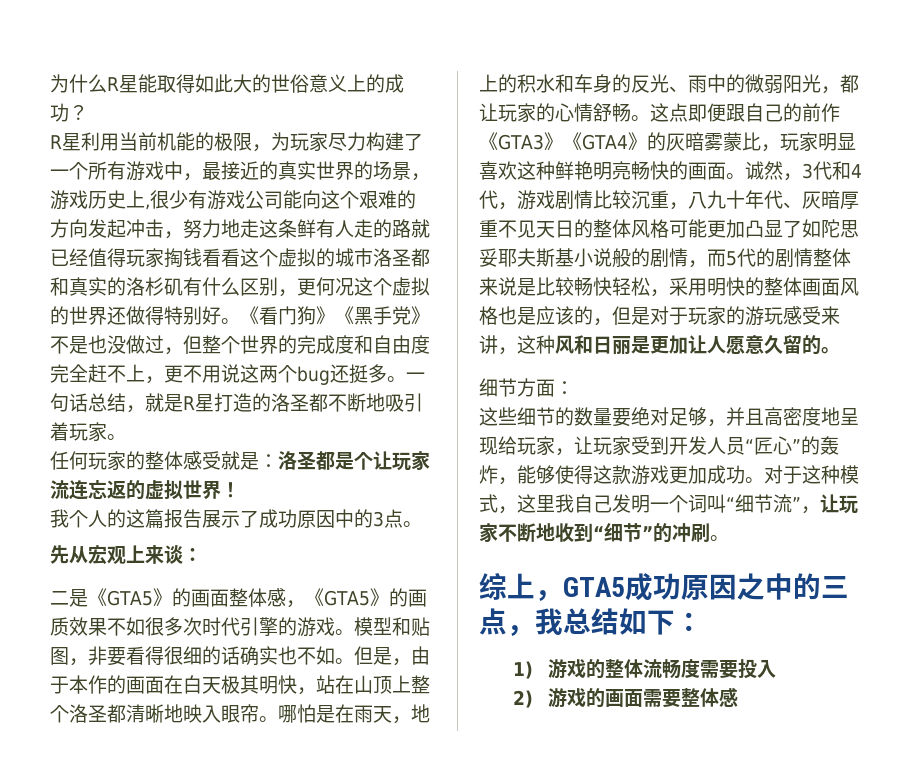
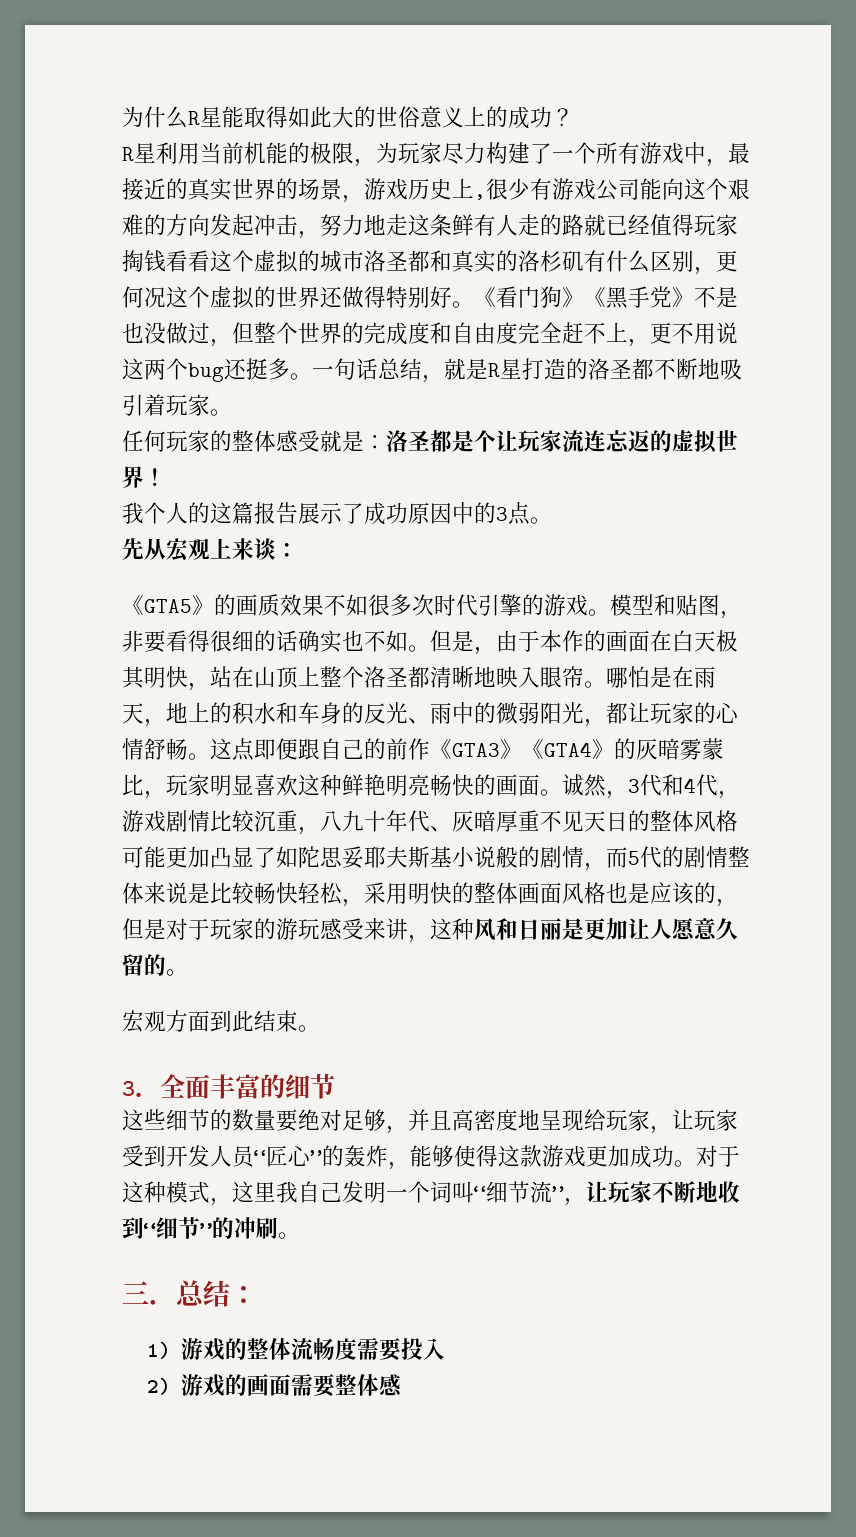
- 二是《GTA5》的画面整体感，《GTA5》的画质效果不如很多次时代引擎的游戏。
+ 《GTA5》的画质效果不如很多次时代引擎的游戏。
- 细节方面：
+ 宏观方面到此结束。
+ 3．全面丰富的细节
- 综上，GTA5成功原因之中的三点，我总结如下：
+ 三．总结：

